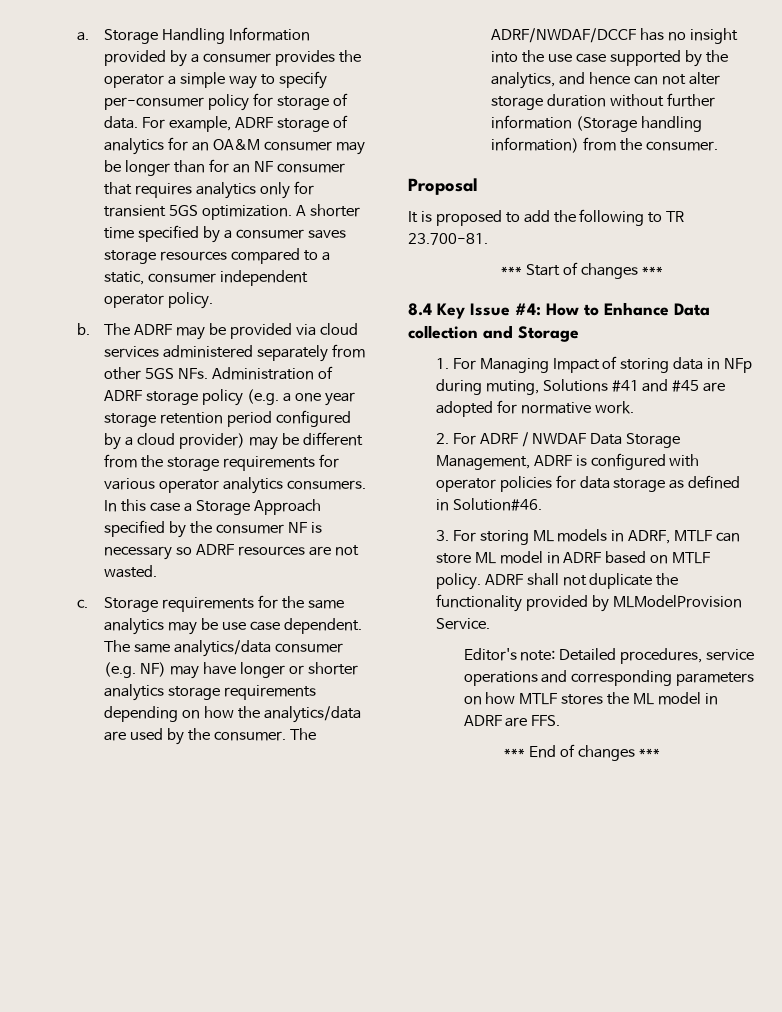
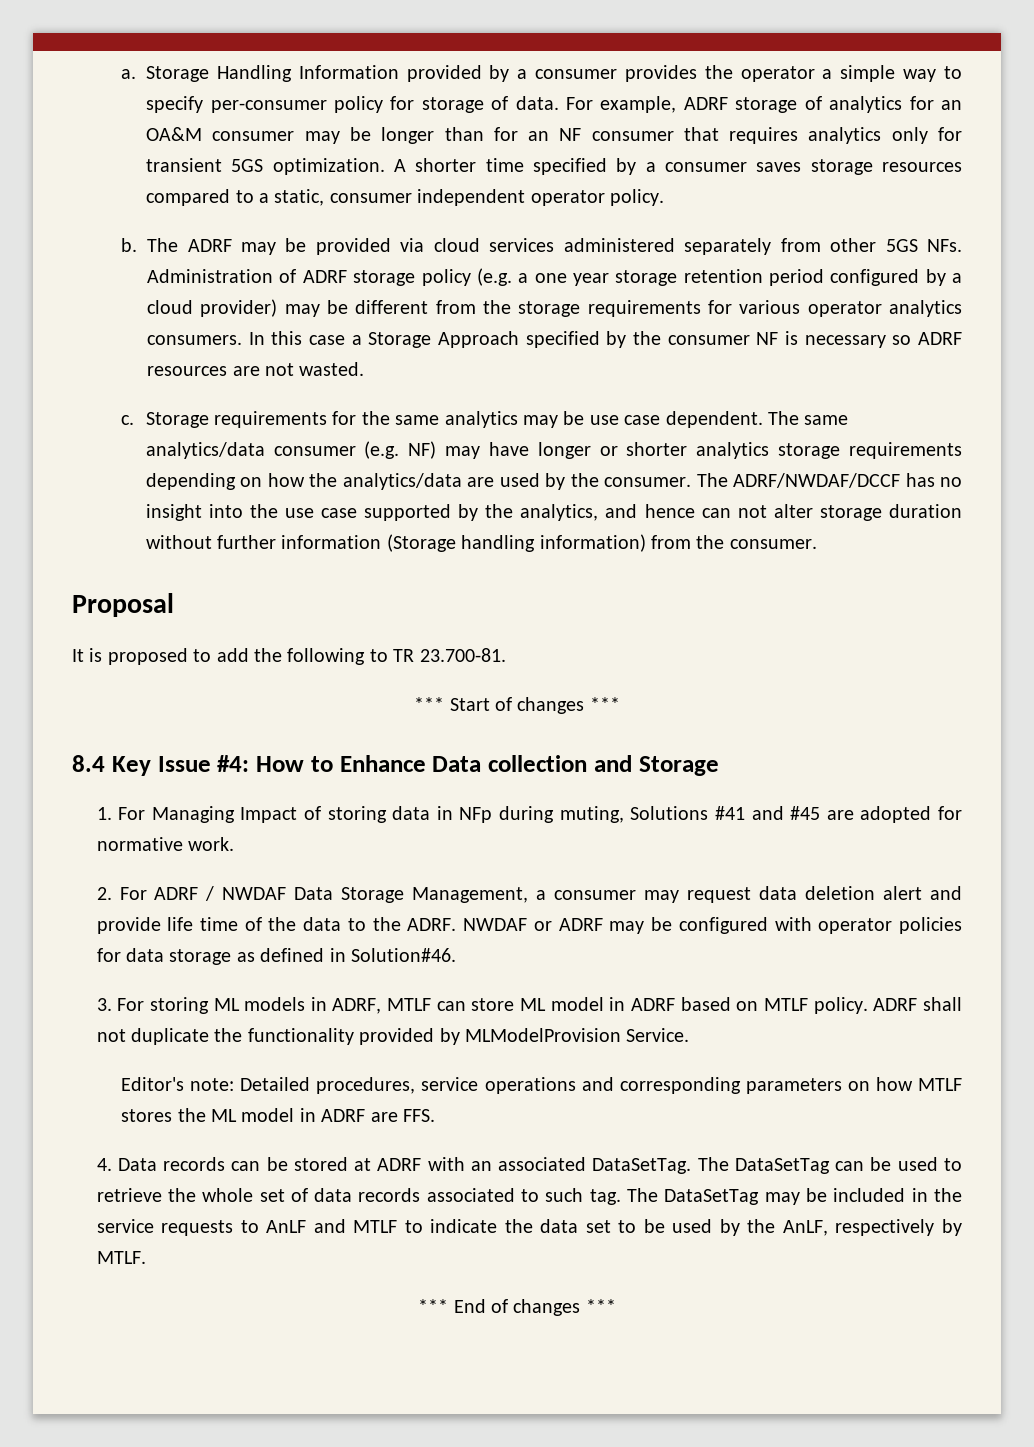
- 2. For ADRF / NWDAF Data Storage Management, ADRF is configured with operator policies for data storage as defined in Solution#46.
+ 2. For ADRF / NWDAF Data Storage Management, a consumer may request data deletion alert and provide life time of the data to the ADRF. NWDAF or ADRF may be configured with operator policies for data storage as defined in Solution#46.
+ 4. Data records can be stored at ADRF with an associated DataSetTag. The DataSetTag can be used to retrieve the whole set of data records associated to such tag. The DataSetTag may be included in the service requests to AnLF and MTLF to indicate the data set to be used by the AnLF, respectively by MTLF.

